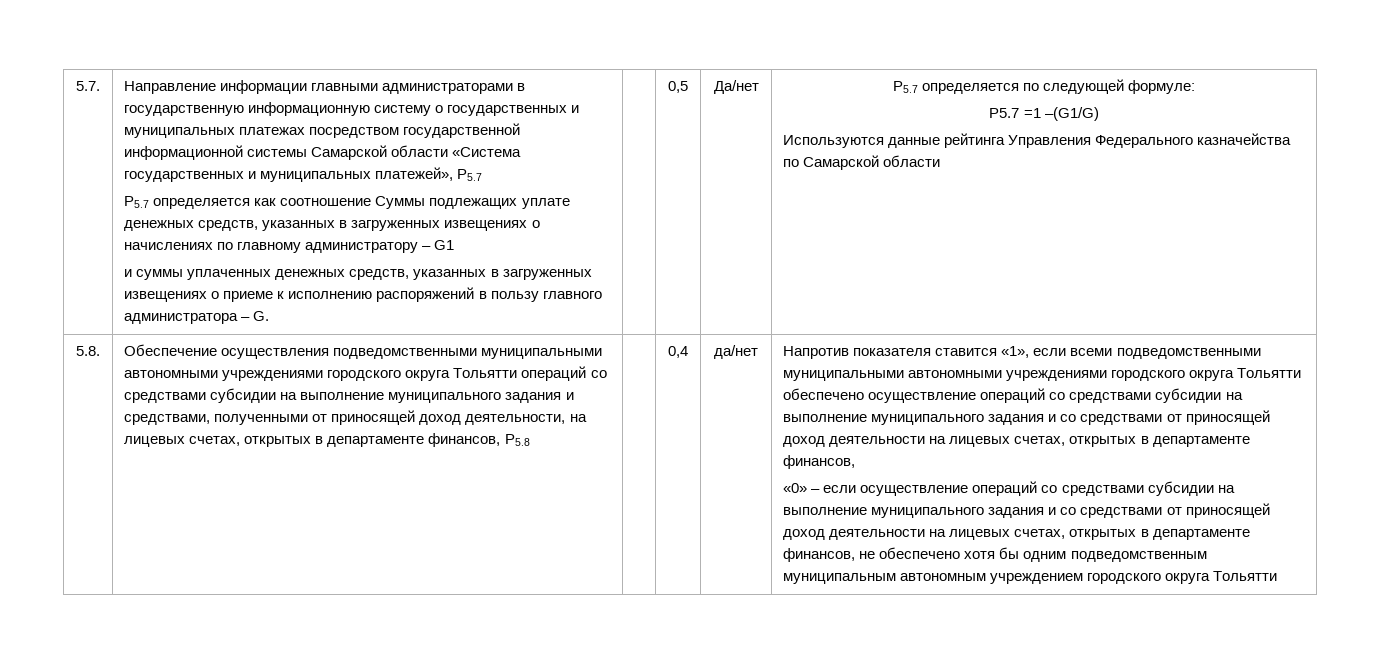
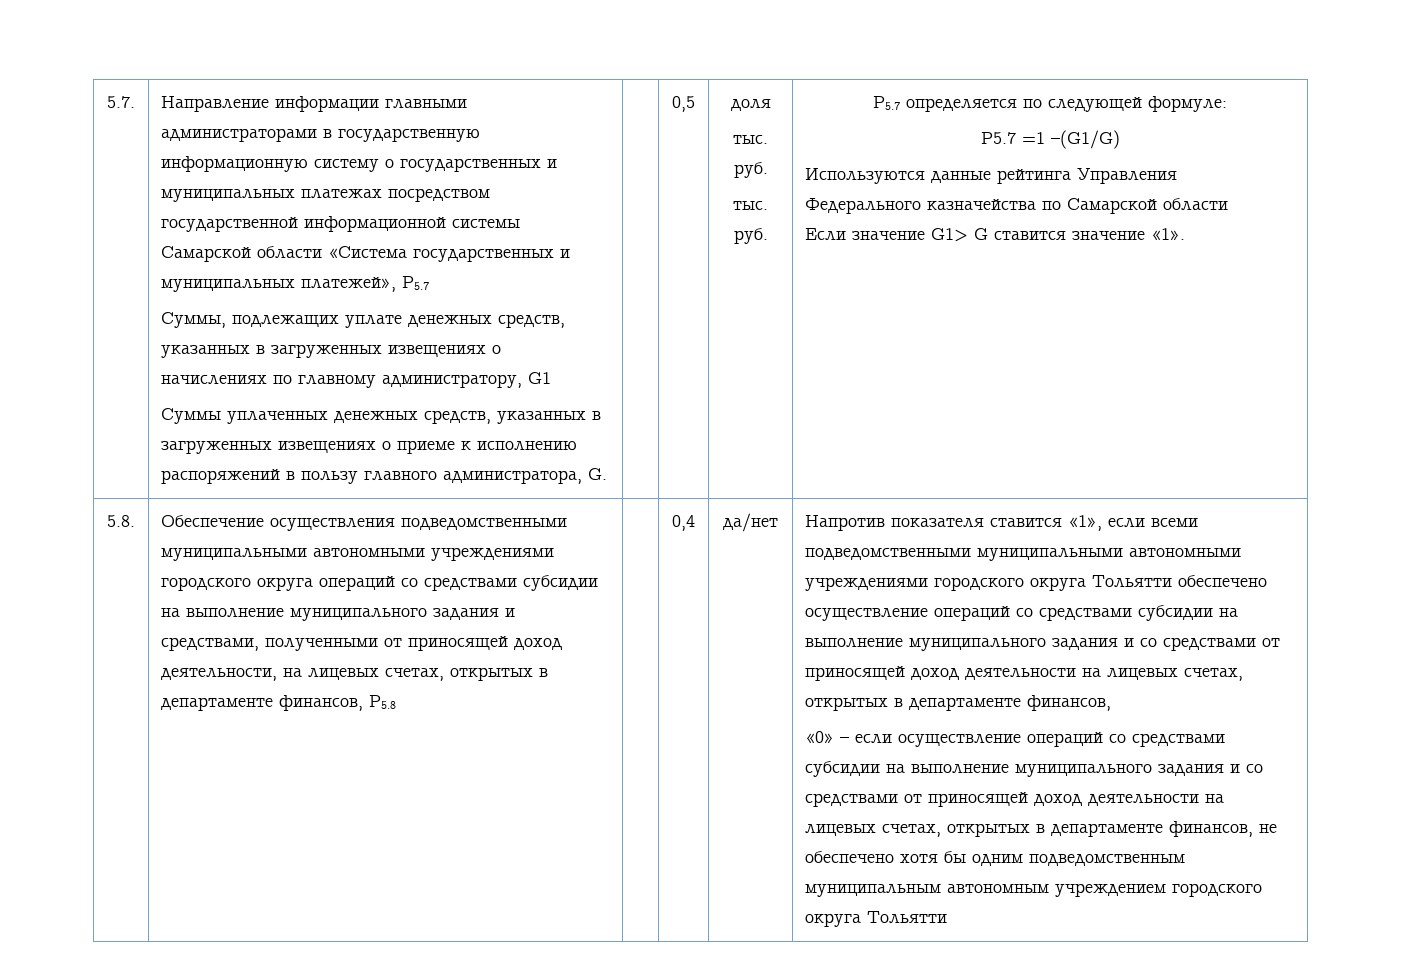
- Р5.7 определяется как соотношение Суммы подлежащих уплате денежных средств, указанных в загруженных извещениях о начислениях по главному администратору – G1
+ Суммы, подлежащих уплате денежных средств, указанных в загруженных извещениях о начислениях по главному администратору, G1
- и суммы уплаченных денежных средств, указанных в загруженных извещениях о приеме к исполнению распоряжений в пользу главного администратора – G.
+ Суммы уплаченных денежных средств, указанных в загруженных извещениях о приеме к исполнению распоряжений в пользу главного администратора, G.
- Да/нет
+ доля
+ тыс. руб.
+ тыс. руб.
+ Если значение G1> G ставится значение «1».
- Обеспечение осуществления подведомственными муниципальными автономными учреждениями городского округа Тольятти операций со средствами субсидии на выполнение муниципального задания и средствами, полученными от приносящей доход деятельности, на лицевых счетах, открытых в департаменте финансов, Р5.8
+ Обеспечение осуществления подведомственными муниципальными автономными учреждениями городского округа операций со средствами субсидии на выполнение муниципального задания и средствами, полученными от приносящей доход деятельности, на лицевых счетах, открытых в департаменте финансов, Р5.8

